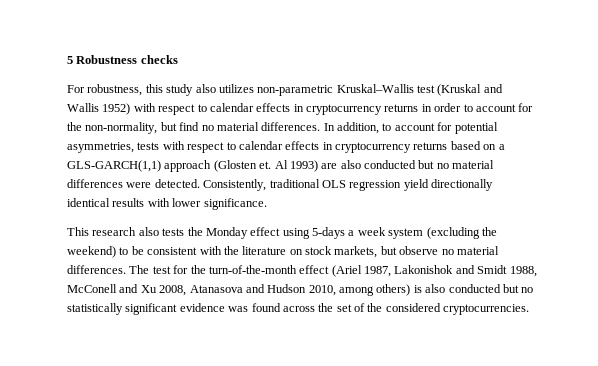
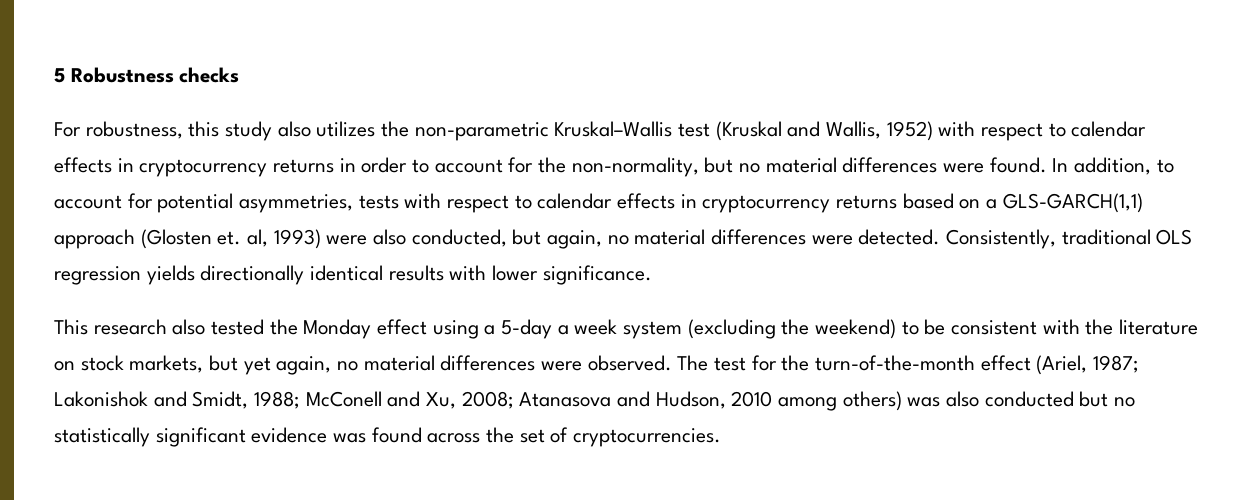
- For robustness, this study also utilizes non-parametric Kruskal–Wallis test (Kruskal and Wallis 1952) with respect to calendar effects in cryptocurrency returns in order to account for the non-normality, but find no material differences.
+ For robustness, this study also utilizes the non-parametric Kruskal–Wallis test (Kruskal and Wallis, 1952) with respect to calendar effects in cryptocurrency returns in order to account for the non-normality, but no material differences were found.
- In addition, to account for potential asymmetries, tests with respect to calendar effects in cryptocurrency returns based on a GLS-GARCH(1,1) approach (Glosten et. Al 1993) are also conducted but no material differences were detected.
+ In addition, to account for potential asymmetries, tests with respect to calendar effects in cryptocurrency returns based on a GLS-GARCH(1,1) approach (Glosten et. al, 1993) were also conducted, but again, no material differences were detected.
- Consistently, traditional OLS regression yield directionally identical results with lower significance.
+ Consistently, traditional OLS regression yields directionally identical results with lower significance.
- This research also tests the Monday effect using 5-days a week system (excluding the weekend) to be consistent with the literature on stock markets, but observe no material differences.
+ This research also tested the Monday effect using a 5-day a week system (excluding the weekend) to be consistent with the literature on stock markets, but yet again, no material differences were observed.
- The test for the turn-of-the-month effect (Ariel 1987, Lakonishok and Smidt 1988, McConell and Xu 2008, Atanasova and Hudson 2010, among others) is also conducted but no statistically significant evidence was found across the set of the considered cryptocurrencies.
+ The test for the turn-of-the-month effect (Ariel, 1987; Lakonishok and Smidt, 1988; McConell and Xu, 2008; Atanasova and Hudson, 2010 among others) was also conducted but no statistically significant evidence was found across the set of cryptocurrencies.

